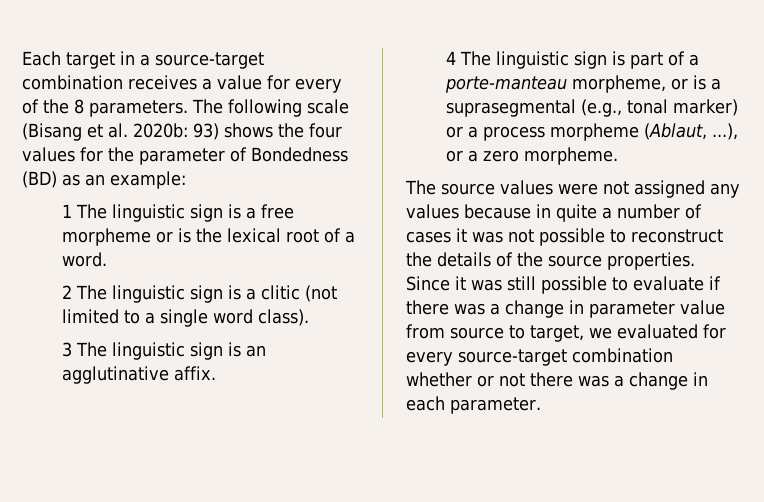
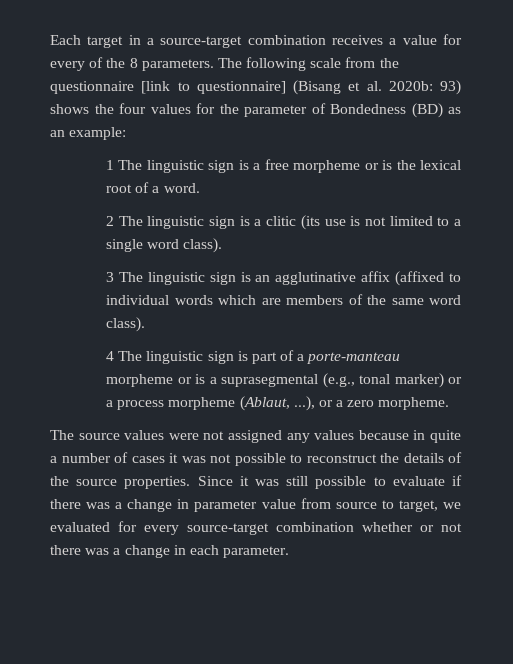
- The following scale (Bisang et al. 2020b: 93) shows the four values for the parameter of Bondedness (BD) as an example:
+ The following scale from the questionnaire [link to questionnaire] (Bisang et al. 2020b: 93) shows the four values for the parameter of Bondedness (BD) as an example:
- 2 The linguistic sign is a clitic (not limited to a single word class).
+ 2 The linguistic sign is a clitic (its use is not limited to a single word class).
- 3 The linguistic sign is an agglutinative affix.
+ 3 The linguistic sign is an agglutinative affix (affixed to individual words which are members of the same word class).
- 4 The linguistic sign is part of a porte-manteau morpheme, or is a suprasegmental (e.g., tonal marker) or a process morpheme (Ablaut, ...), or a zero morpheme.
+ 4 The linguistic sign is part of a porte-manteau morpheme or is a suprasegmental (e.g., tonal marker) or a process morpheme (Ablaut, ...), or a zero morpheme.

